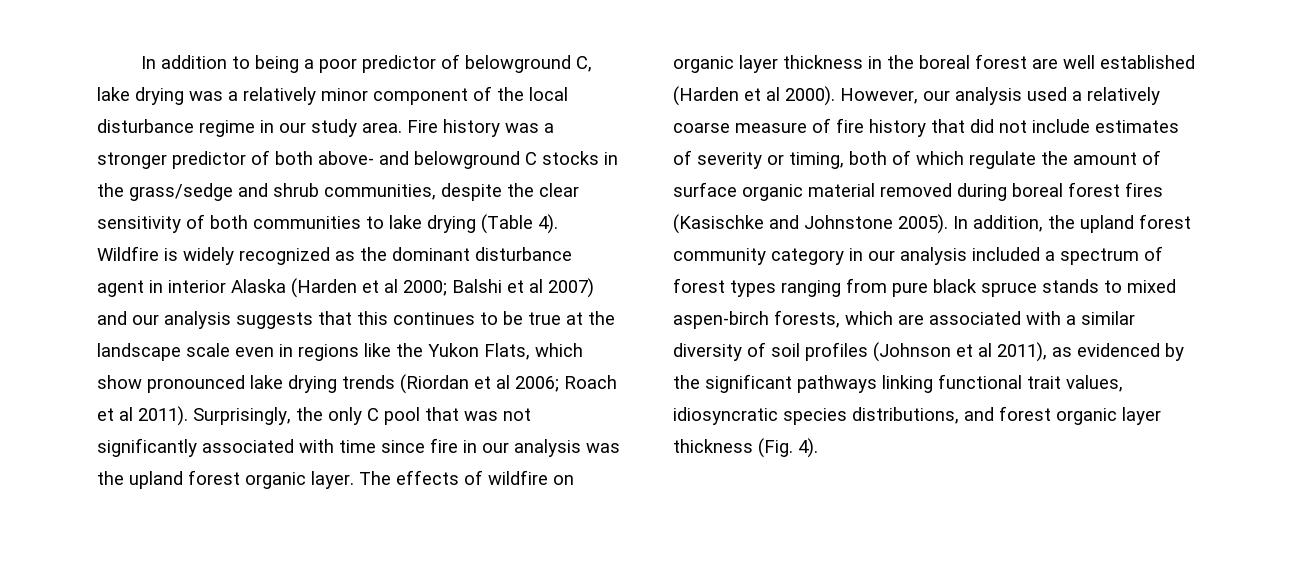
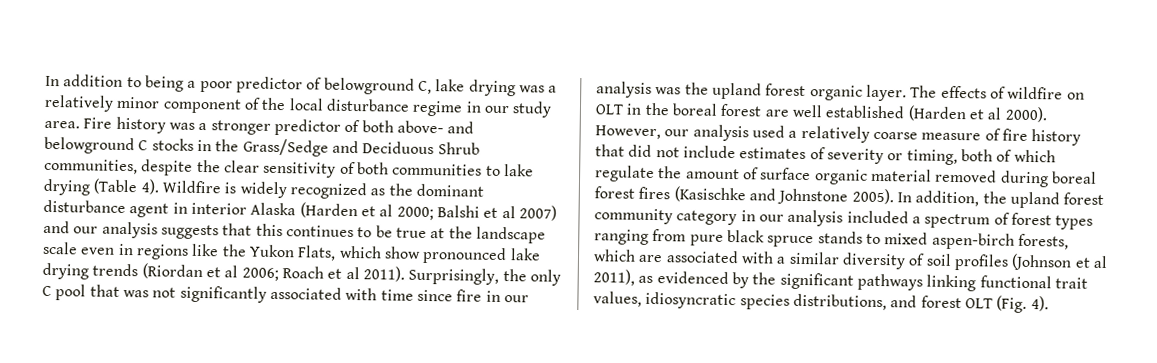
- Fire history was a stronger predictor of both above- and belowground C stocks in the grass/sedge and shrub communities, despite the clear sensitivity of both communities to lake drying (Table 4).
+ Fire history was a stronger predictor of both above- and belowground C stocks in the Grass/Sedge and Deciduous Shrub communities, despite the clear sensitivity of both communities to lake drying (Table 4).
- The effects of wildfire on organic layer thickness in the boreal forest are well established (Harden et al 2000).
+ The effects of wildfire on OLT in the boreal forest are well established (Harden et al 2000).
- In addition, the upland forest community category in our analysis included a spectrum of forest types ranging from pure black spruce stands to mixed aspen-birch forests, which are associated with a similar diversity of soil profiles (Johnson et al 2011), as evidenced by the significant pathways linking functional trait values, idiosyncratic species distributions, and forest organic layer thickness (Fig. 4).
+ In addition, the upland forest community category in our analysis included a spectrum of forest types ranging from pure black spruce stands to mixed aspen-birch forests, which are associated with a similar diversity of soil profiles (Johnson et al 2011), as evidenced by the significant pathways linking functional trait values, idiosyncratic species distributions, and forest OLT (Fig. 4).

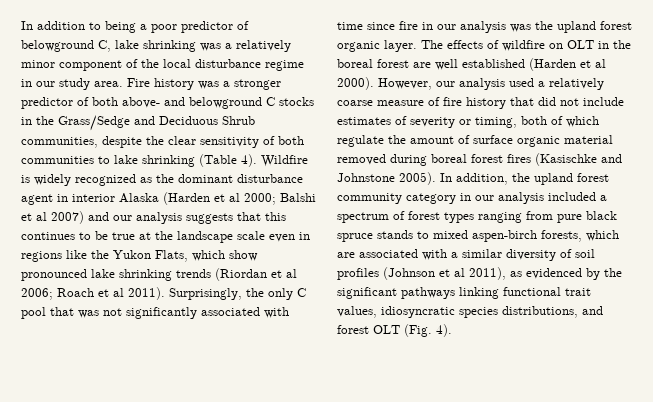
- In addition to being a poor predictor of belowground C, lake drying was a relatively minor component of the local disturbance regime in our study area.
+ In addition to being a poor predictor of belowground C, lake shrinking was a relatively minor component of the local disturbance regime in our study area.
- Fire history was a stronger predictor of both above- and belowground C stocks in the Grass/Sedge and Deciduous Shrub communities, despite the clear sensitivity of both communities to lake drying (Table 4).
+ Fire history was a stronger predictor of both above- and belowground C stocks in the Grass/Sedge and Deciduous Shrub communities, despite the clear sensitivity of both communities to lake shrinking (Table 4).
- Wildfire is widely recognized as the dominant disturbance agent in interior Alaska (Harden et al 2000; Balshi et al 2007) and our analysis suggests that this continues to be true at the landscape scale even in regions like the Yukon Flats, which show pronounced lake drying trends (Riordan et al 2006; Roach et al 2011).
+ Wildfire is widely recognized as the dominant disturbance agent in interior Alaska (Harden et al 2000; Balshi et al 2007) and our analysis suggests that this continues to be true at the landscape scale even in regions like the Yukon Flats, which show pronounced lake shrinking trends (Riordan et al 2006; Roach et al 2011).

